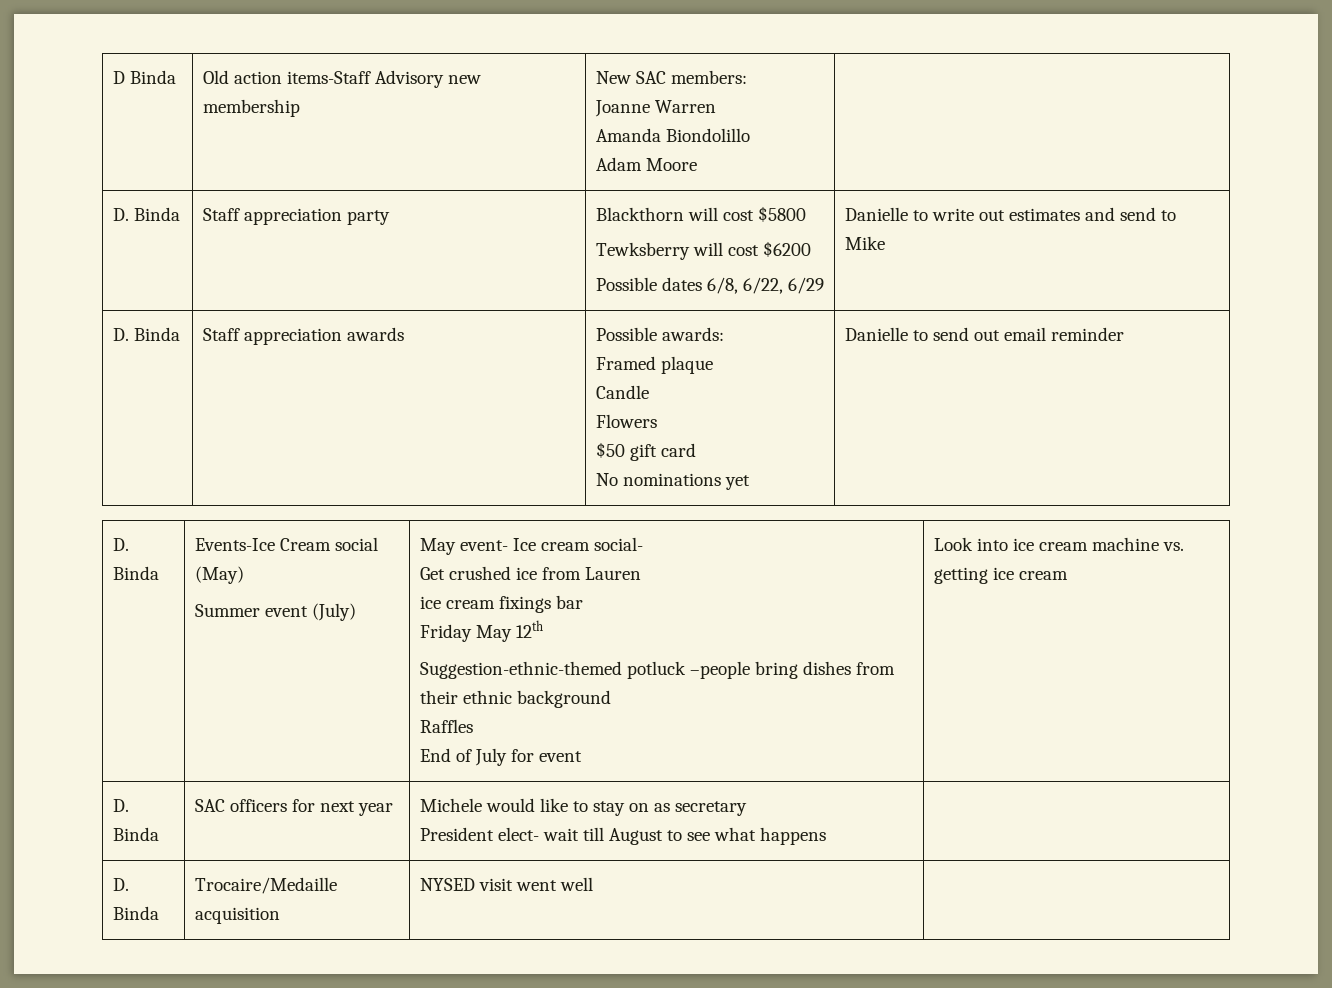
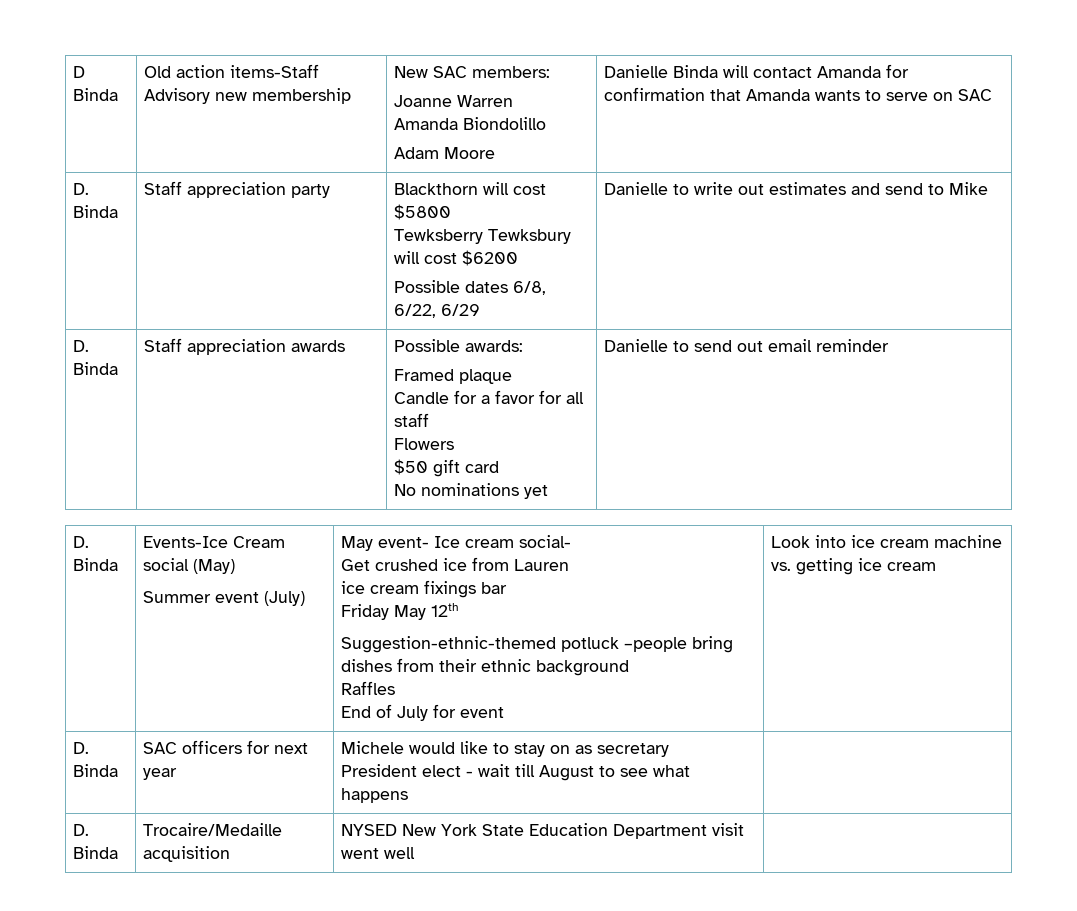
  D Binda | Old action items-Staff Advisory new membership | New SAC members:
  Joanne Warren
  Amanda Biondolillo
- Adam Moore |
+ Adam Moore | Danielle Binda will contact Amanda for confirmation that Amanda wants to serve on SAC
  D. Binda | Staff appreciation party | Blackthorn will cost $5800
- Tewksberry will cost $6200
+ Tewksberry Tewksbury will cost $6200
  D. Binda | Staff appreciation awards | Possible awards:
  Framed plaque
- Candle
+ Candle for a favor for all staff
  D. Binda | SAC officers for next year | Michele would like to stay on as secretary
- President elect- wait till August to see what happens |
+ President elect - wait till August to see what happens |
- D. Binda | Trocaire/Medaille acquisition | NYSED visit went well |
+ D. Binda | Trocaire/Medaille acquisition | NYSED New York State Education Department visit went well |

